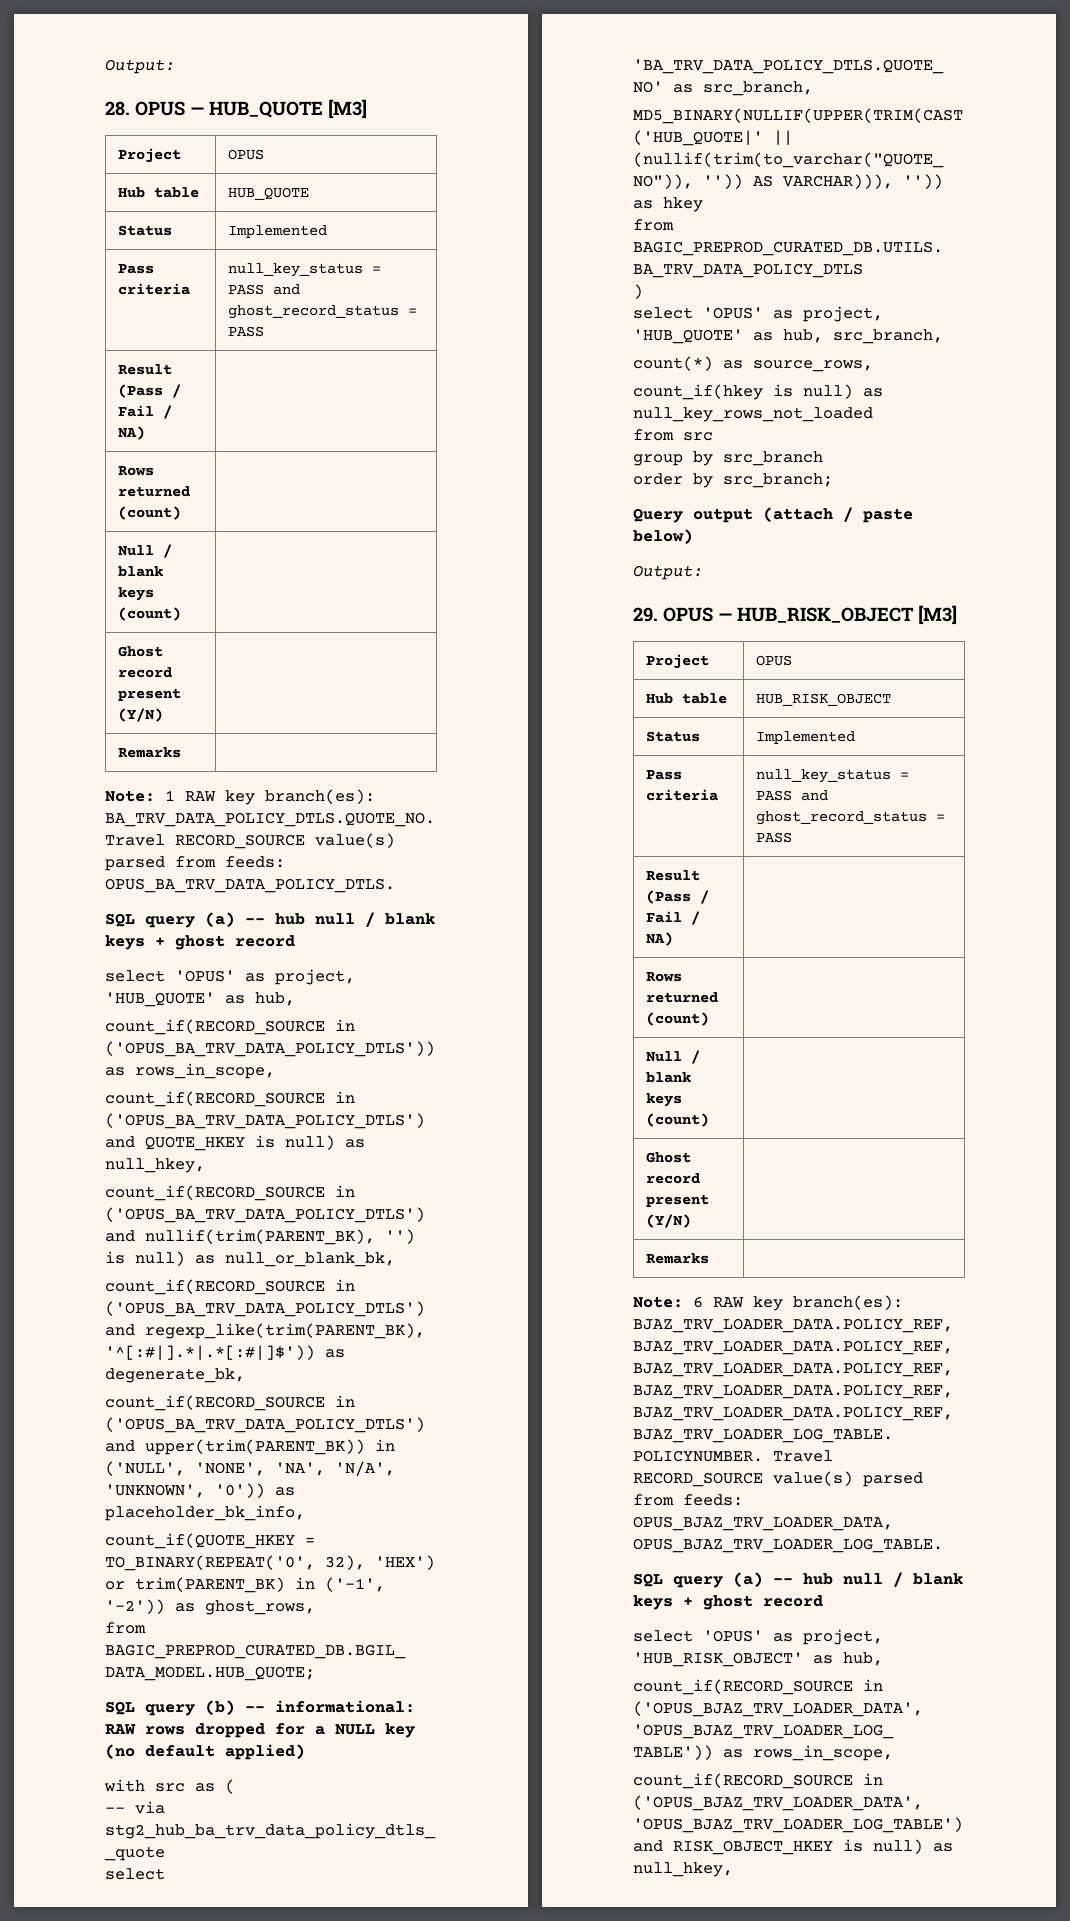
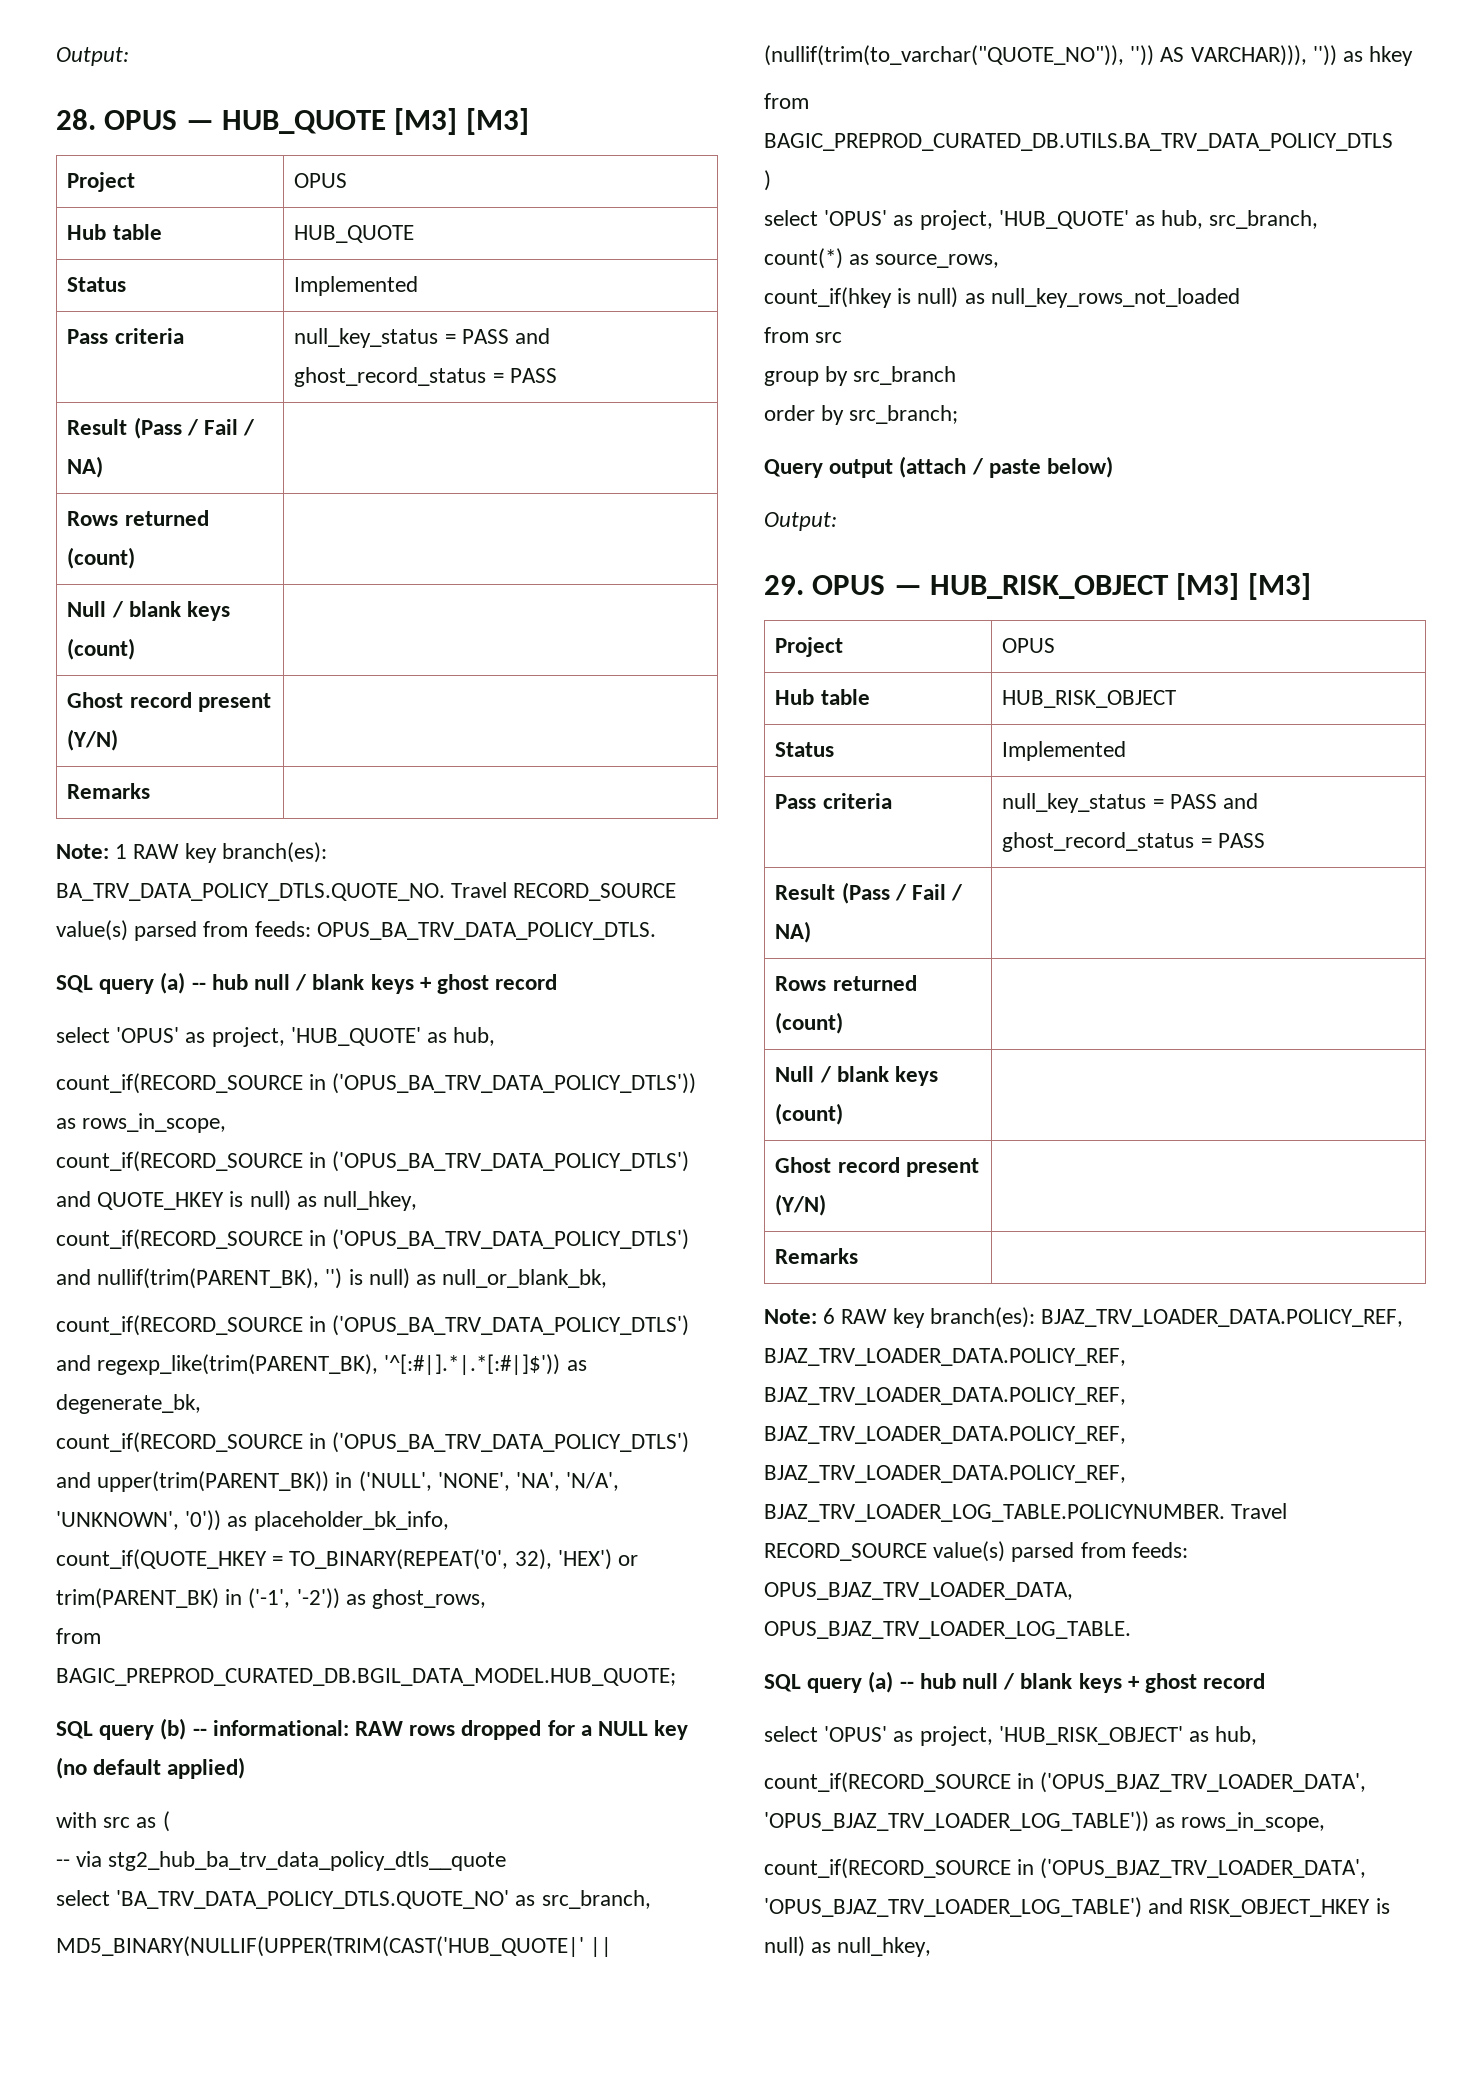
- 28. OPUS — HUB_QUOTE [M3]
+ 28. OPUS — HUB_QUOTE [M3] [M3]
- 29. OPUS — HUB_RISK_OBJECT [M3]
+ 29. OPUS — HUB_RISK_OBJECT [M3] [M3]

